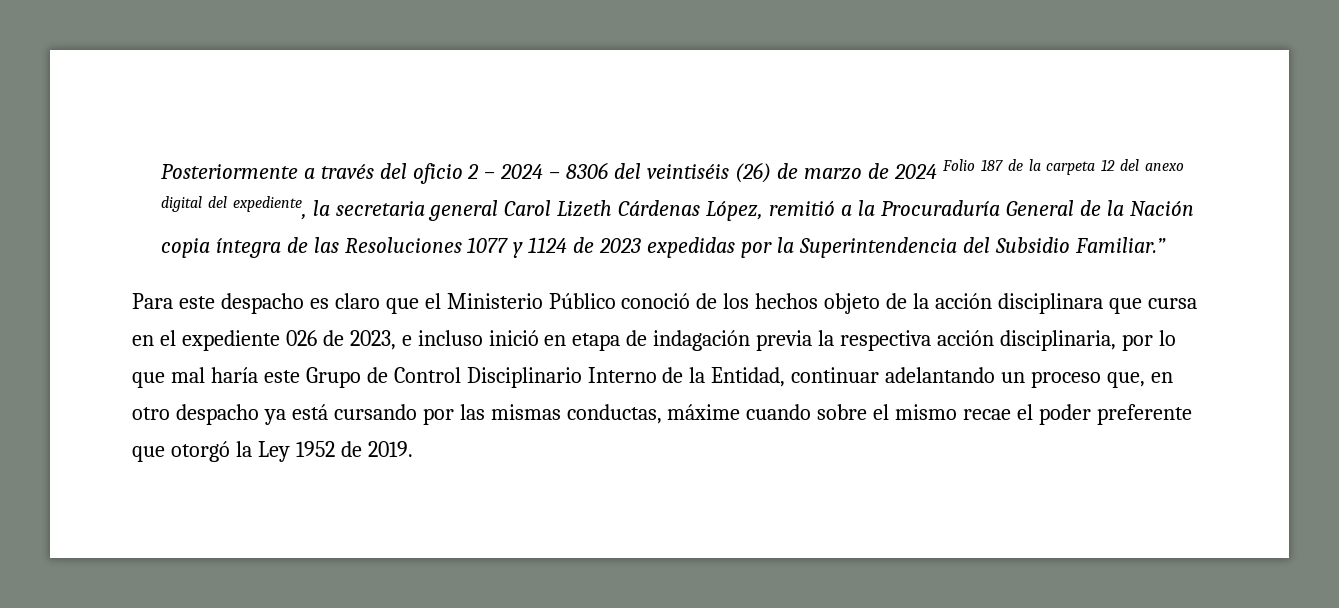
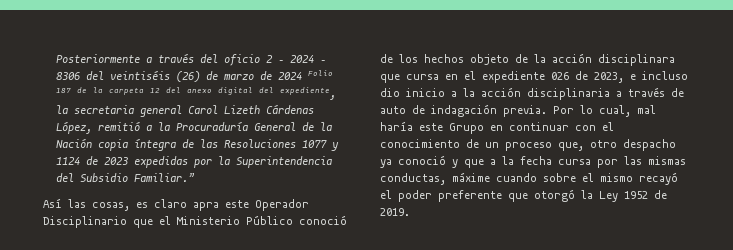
- Para este despacho es claro que el Ministerio Público conoció de los hechos objeto de la acción disciplinara que cursa en el expediente 026 de 2023, e incluso inició en etapa de indagación previa la respectiva acción disciplinaria, por lo que mal haría este Grupo de Control Disciplinario Interno de la Entidad, continuar adelantando un proceso que, en otro despacho ya está cursando por las mismas conductas, máxime cuando sobre el mismo recae el poder preferente que otorgó la Ley 1952 de 2019.
+ Así las cosas, es claro apra este Operador Disciplinario que el Ministerio Público conoció de los hechos objeto de la acción disciplinara que cursa en el expediente 026 de 2023, e incluso dio inicio a la acción disciplinaria a través de auto de indagación previa. Por lo cual, mal haría este Grupo en continuar con el conocimiento de un proceso que, otro despacho ya conoció y que a la fecha cursa por las mismas conductas, máxime cuando sobre el mismo recayó el poder preferente que otorgó la Ley 1952 de 2019.

